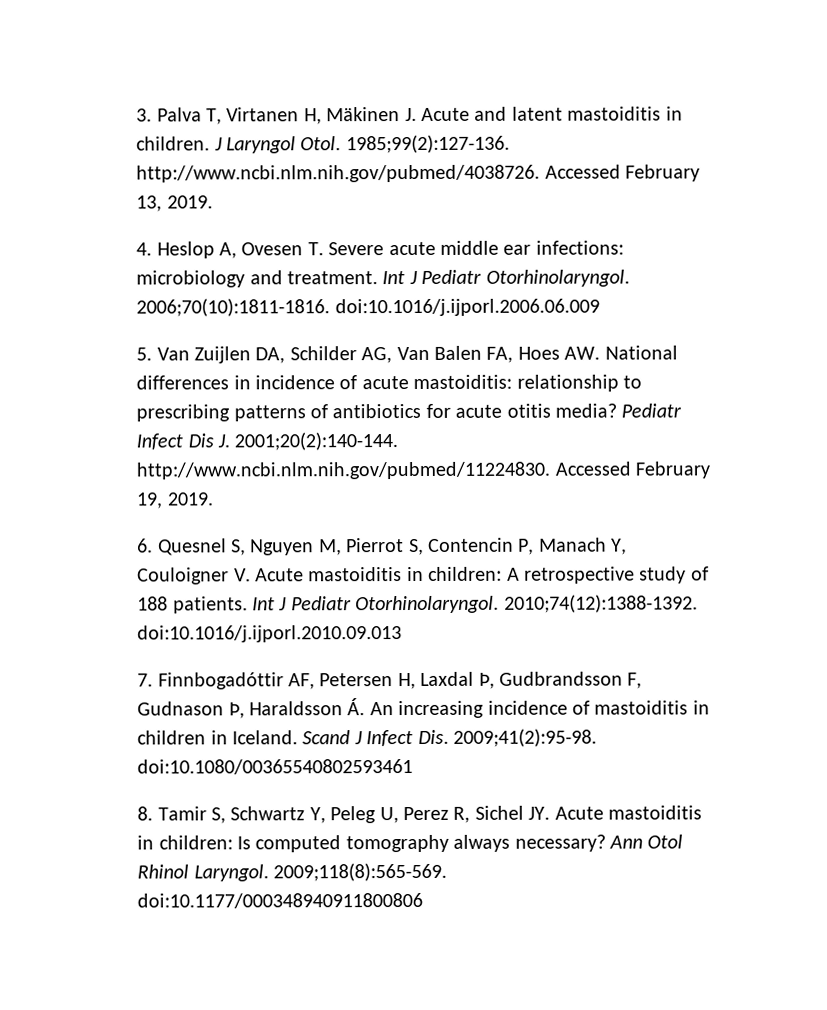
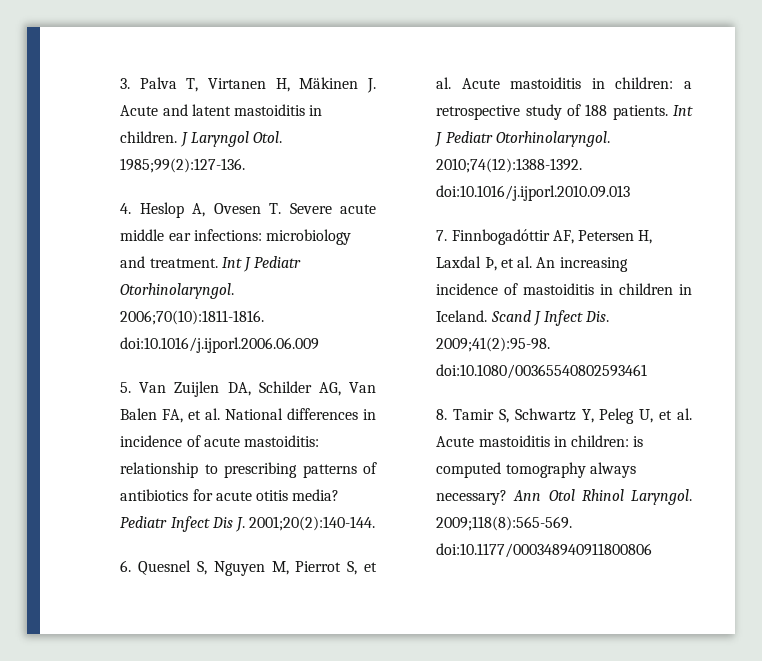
- 1985;99(2):127-136. http://www.ncbi.nlm.nih.gov/pubmed/4038726. Accessed February 13, 2019.
+ 1985;99(2):127-136.
- 5. Van Zuijlen DA, Schilder AG, Van Balen FA, Hoes AW. National differences in incidence of acute mastoiditis: relationship to prescribing patterns of antibiotics for acute otitis media?
+ 5. Van Zuijlen DA, Schilder AG, Van Balen FA, et al. National differences in incidence of acute mastoiditis: relationship to prescribing patterns of antibiotics for acute otitis media?
- Pediatr Infect Dis J. 2001;20(2):140-144. http://www.ncbi.nlm.nih.gov/pubmed/11224830. Accessed February 19, 2019.
+ Pediatr Infect Dis J. 2001;20(2):140-144.
- 6. Quesnel S, Nguyen M, Pierrot S, Contencin P, Manach Y, Couloigner V. Acute mastoiditis in children: A retrospective study of 188 patients.
+ 6. Quesnel S, Nguyen M, Pierrot S, et al. Acute mastoiditis in children: a retrospective study of 188 patients.
- 7. Finnbogadóttir AF, Petersen H, Laxdal Þ, Gudbrandsson F, Gudnason Þ, Haraldsson Á. An increasing incidence of mastoiditis in children in Iceland.
+ 7. Finnbogadóttir AF, Petersen H, Laxdal Þ, et al. An increasing incidence of mastoiditis in children in Iceland.
- 8. Tamir S, Schwartz Y, Peleg U, Perez R, Sichel JY. Acute mastoiditis in children: Is computed tomography always necessary?
+ 8. Tamir S, Schwartz Y, Peleg U, et al. Acute mastoiditis in children: is computed tomography always necessary?

